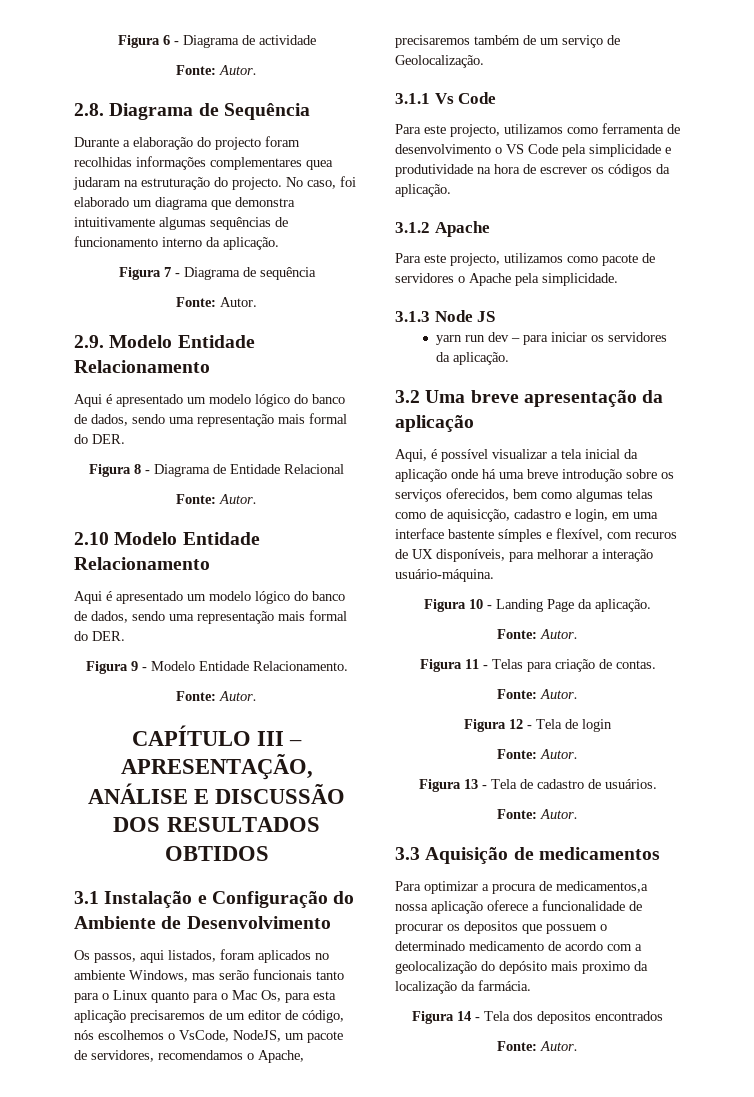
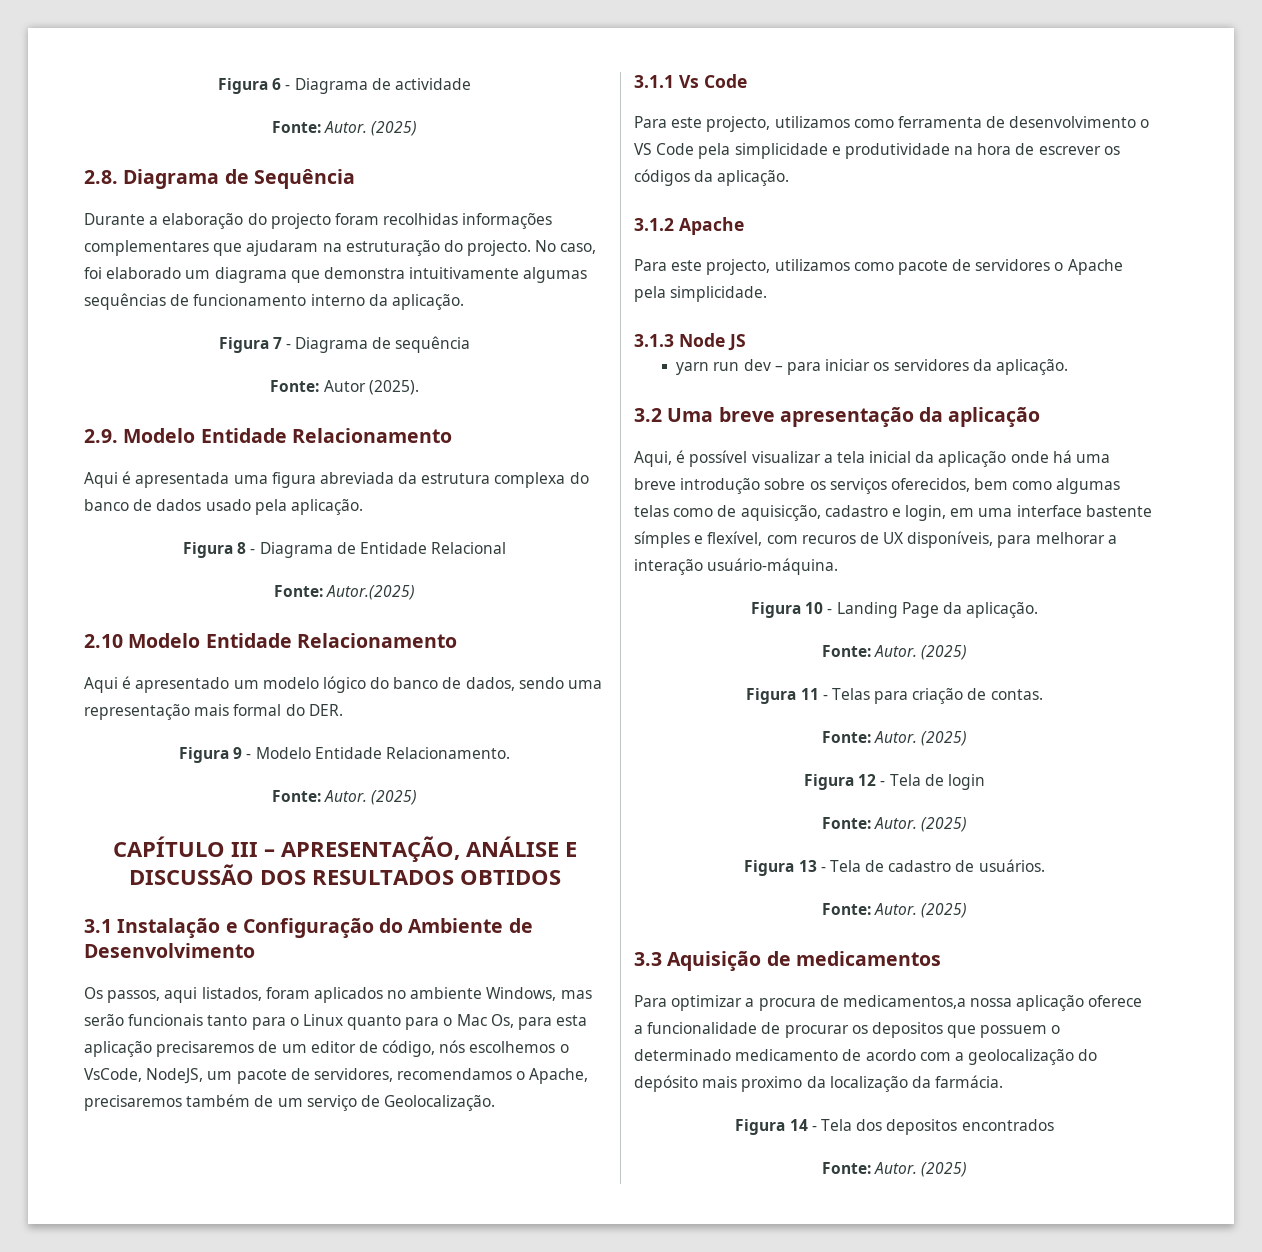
  Figura 6 - Diagrama de actividade
- Fonte: Autor.
+ Fonte: Autor. (2025)
- Durante a elaboração do projecto foram recolhidas informações complementares quea judaram na estruturação do projecto.
+ Durante a elaboração do projecto foram recolhidas informações complementares que ajudaram na estruturação do projecto.
  Figura 7 - Diagrama de sequência
- Fonte: Autor.
+ Fonte: Autor (2025).
  2.9. Modelo Entidade Relacionamento
- Aqui é apresentado um modelo lógico do banco de dados, sendo uma representação mais formal do DER.
+ Aqui é apresentada uma figura abreviada da estrutura complexa do banco de dados usado pela aplicação.
  Figura 8 - Diagrama de Entidade Relacional
- Fonte: Autor.
+ Fonte: Autor.(2025)
  Figura 9 - Modelo Entidade Relacionamento.
- Fonte: Autor.
+ Fonte: Autor. (2025)
  Figura 10 - Landing Page da aplicação.
- Fonte: Autor.
+ Fonte: Autor. (2025)
  Figura 11 - Telas para criação de contas.
- Fonte: Autor.
+ Fonte: Autor. (2025)
  Figura 12 - Tela de login
- Fonte: Autor.
+ Fonte: Autor. (2025)
  Figura 13 - Tela de cadastro de usuários.
- Fonte: Autor.
+ Fonte: Autor. (2025)
  Figura 14 - Tela dos depositos encontrados
- Fonte: Autor.
+ Fonte: Autor. (2025)

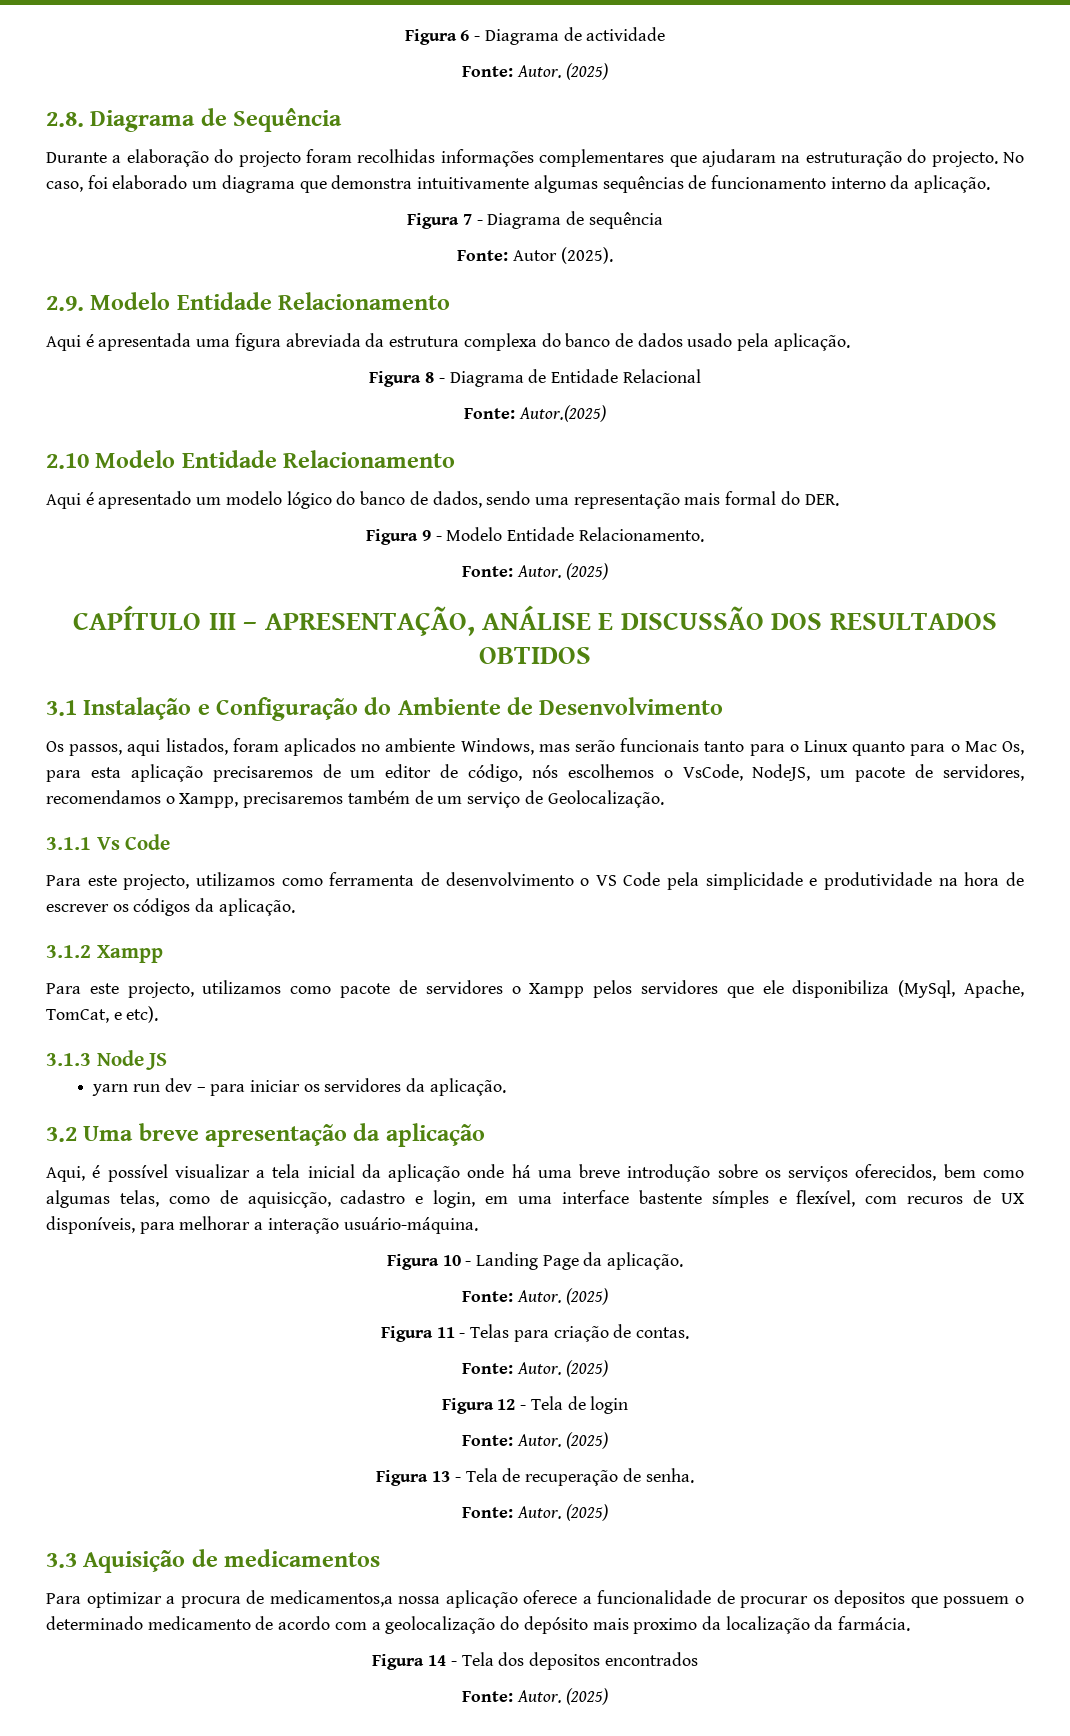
- Os passos, aqui listados, foram aplicados no ambiente Windows, mas serão funcionais tanto para o Linux quanto para o Mac Os, para esta aplicação precisaremos de um editor de código, nós escolhemos o VsCode, NodeJS, um pacote de servidores, recomendamos o Apache, precisaremos também de um serviço de Geolocalização.
+ Os passos, aqui listados, foram aplicados no ambiente Windows, mas serão funcionais tanto para o Linux quanto para o Mac Os, para esta aplicação precisaremos de um editor de código, nós escolhemos o VsCode, NodeJS, um pacote de servidores, recomendamos o Xampp, precisaremos também de um serviço de Geolocalização.
- 3.1.2 Apache
+ 3.1.2 Xampp
- Para este projecto, utilizamos como pacote de servidores o Apache pela simplicidade.
+ Para este projecto, utilizamos como pacote de servidores o Xampp pelos servidores que ele disponibiliza (MySql, Apache, TomCat, e etc).
- Aqui, é possível visualizar a tela inicial da aplicação onde há uma breve introdução sobre os serviços oferecidos, bem como algumas telas como de aquisicção, cadastro e login, em uma interface bastente símples e flexível, com recuros de UX disponíveis, para melhorar a interação usuário-máquina.
+ Aqui, é possível visualizar a tela inicial da aplicação onde há uma breve introdução sobre os serviços oferecidos, bem como algumas telas, como de aquisicção, cadastro e login, em uma interface bastente símples e flexível, com recuros de UX disponíveis, para melhorar a interação usuário-máquina.
- Figura 13 - Tela de cadastro de usuários.
+ Figura 13 - Tela de recuperação de senha.

